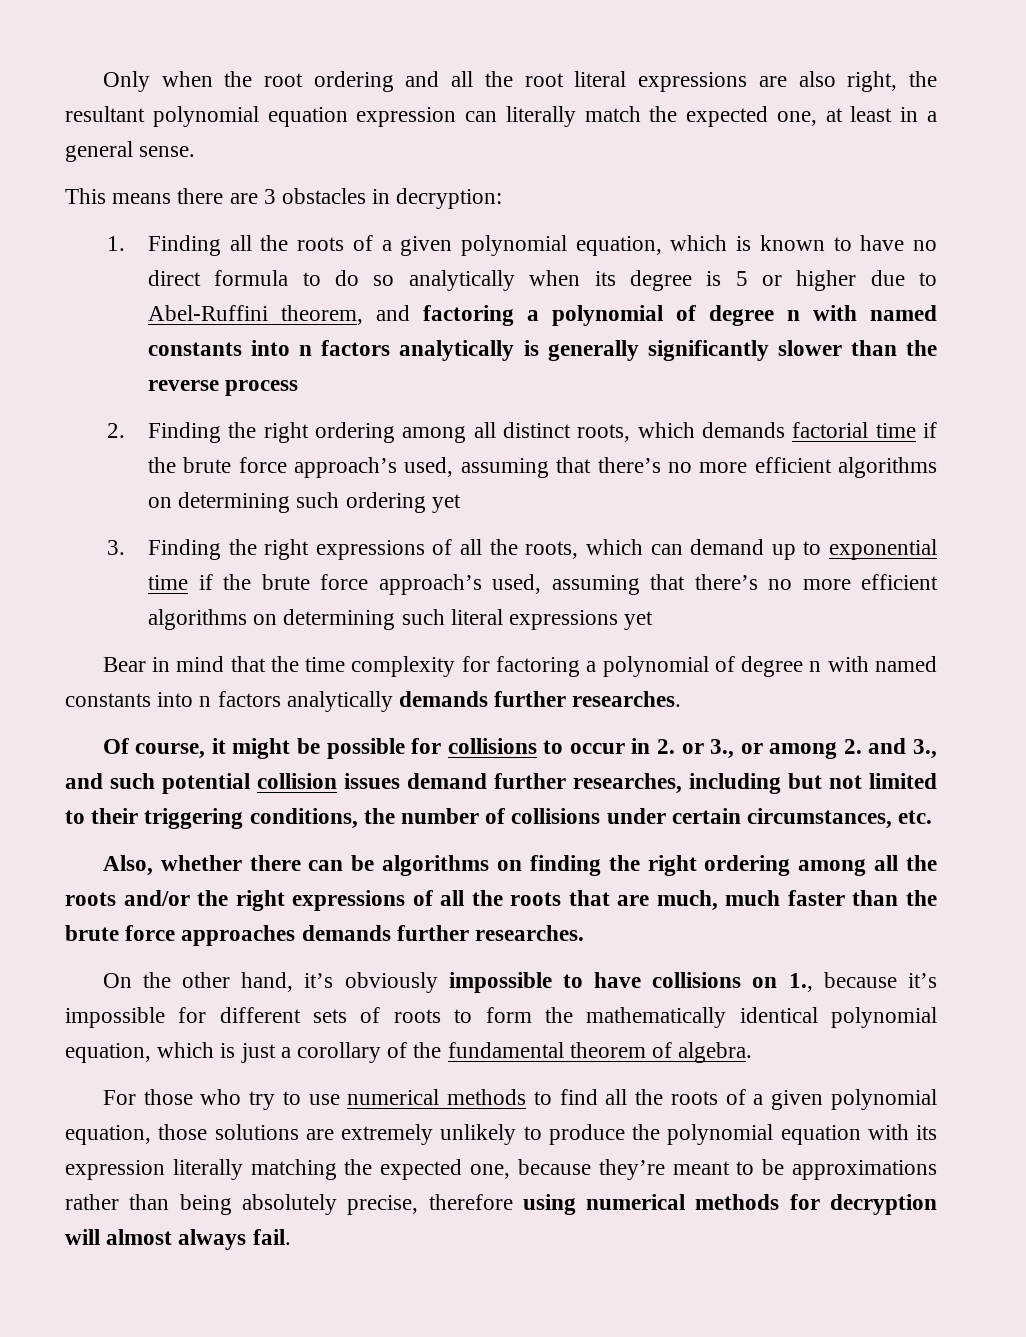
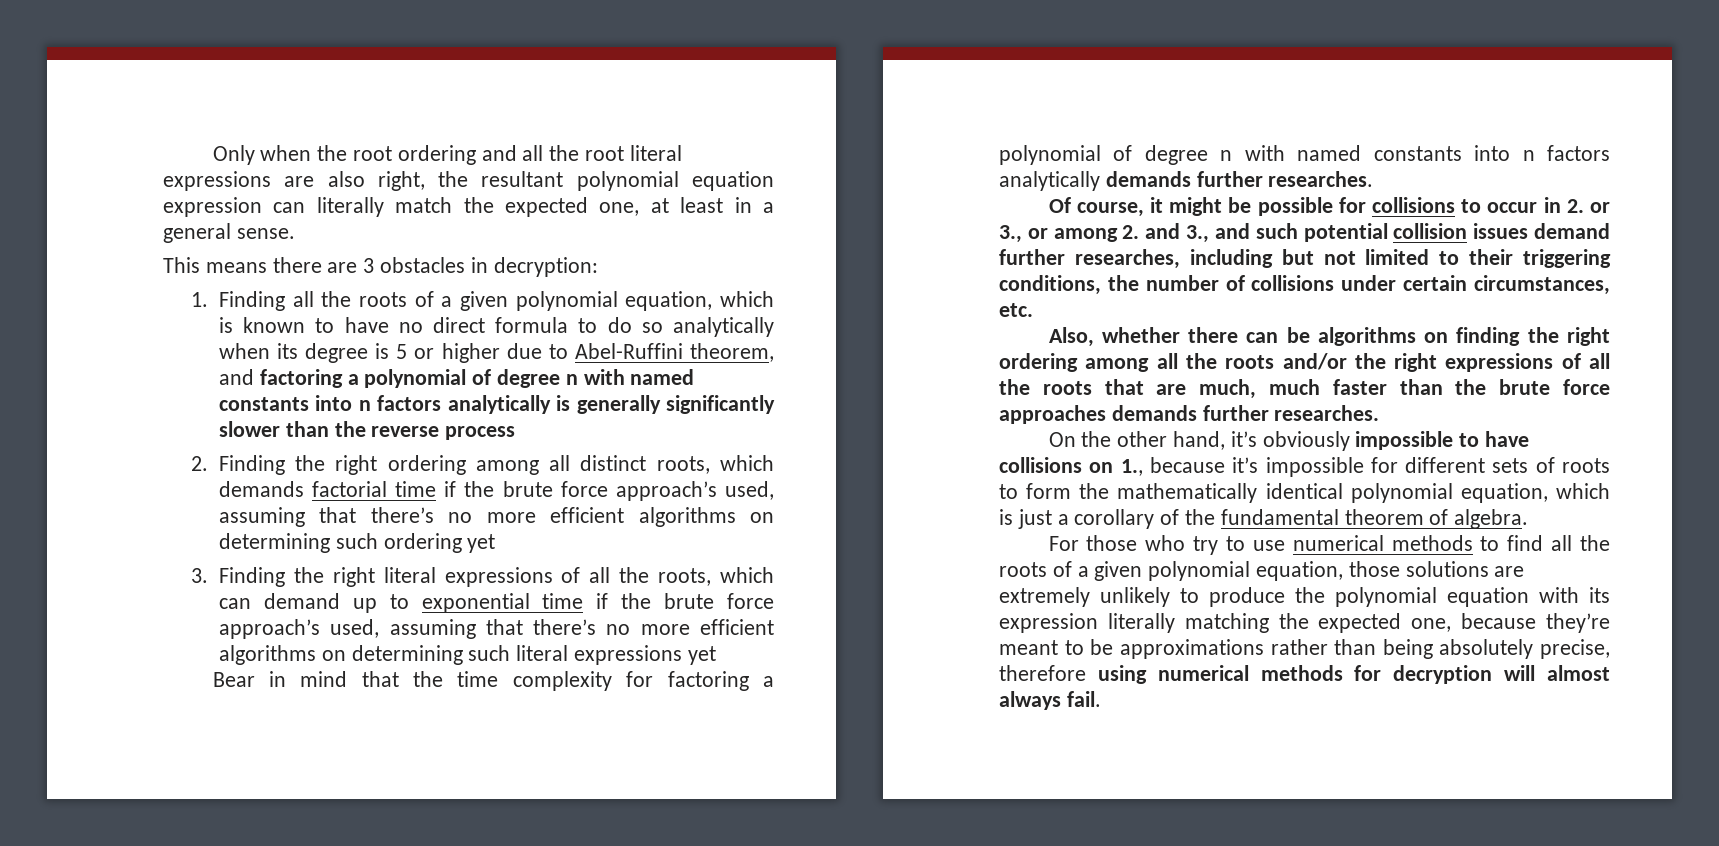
- 3. Finding the right expressions of all the roots, which can demand up to exponential time if the brute force approach’s used, assuming that there’s no more efficient algorithms on determining such literal expressions yet
+ 3. Finding the right literal expressions of all the roots, which can demand up to exponential time if the brute force approach’s used, assuming that there’s no more efficient algorithms on determining such literal expressions yet

